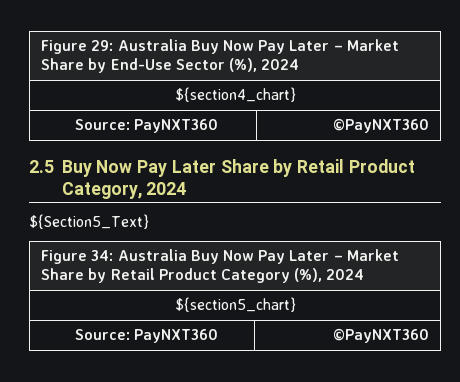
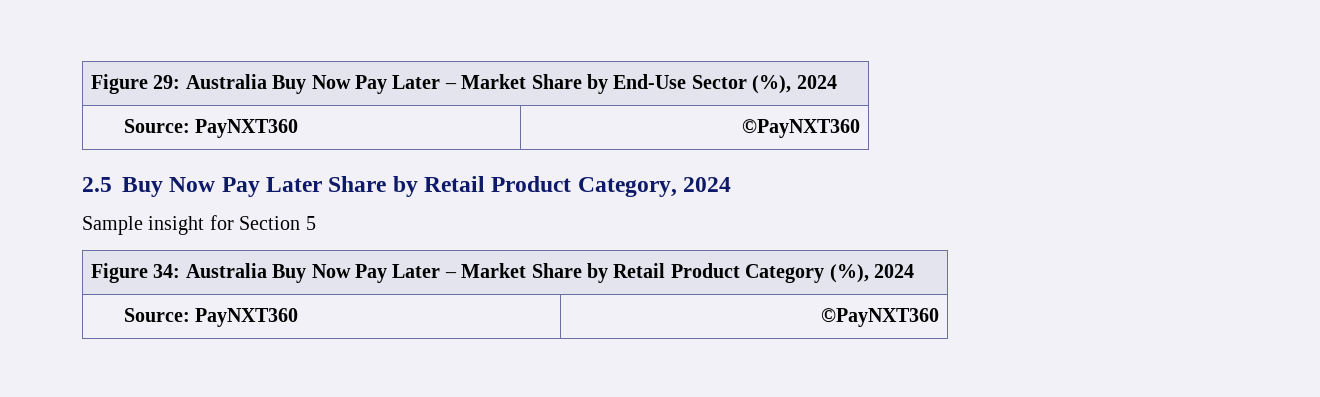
- ${section4_chart}
- ${Section5_Text}
+ Sample insight for Section 5
- ${section5_chart}

